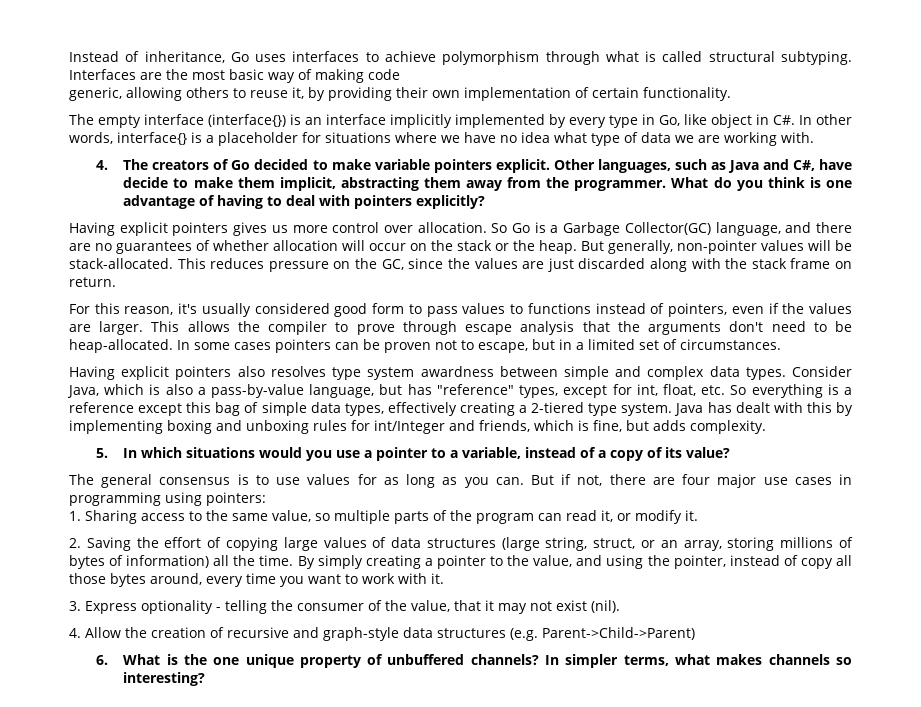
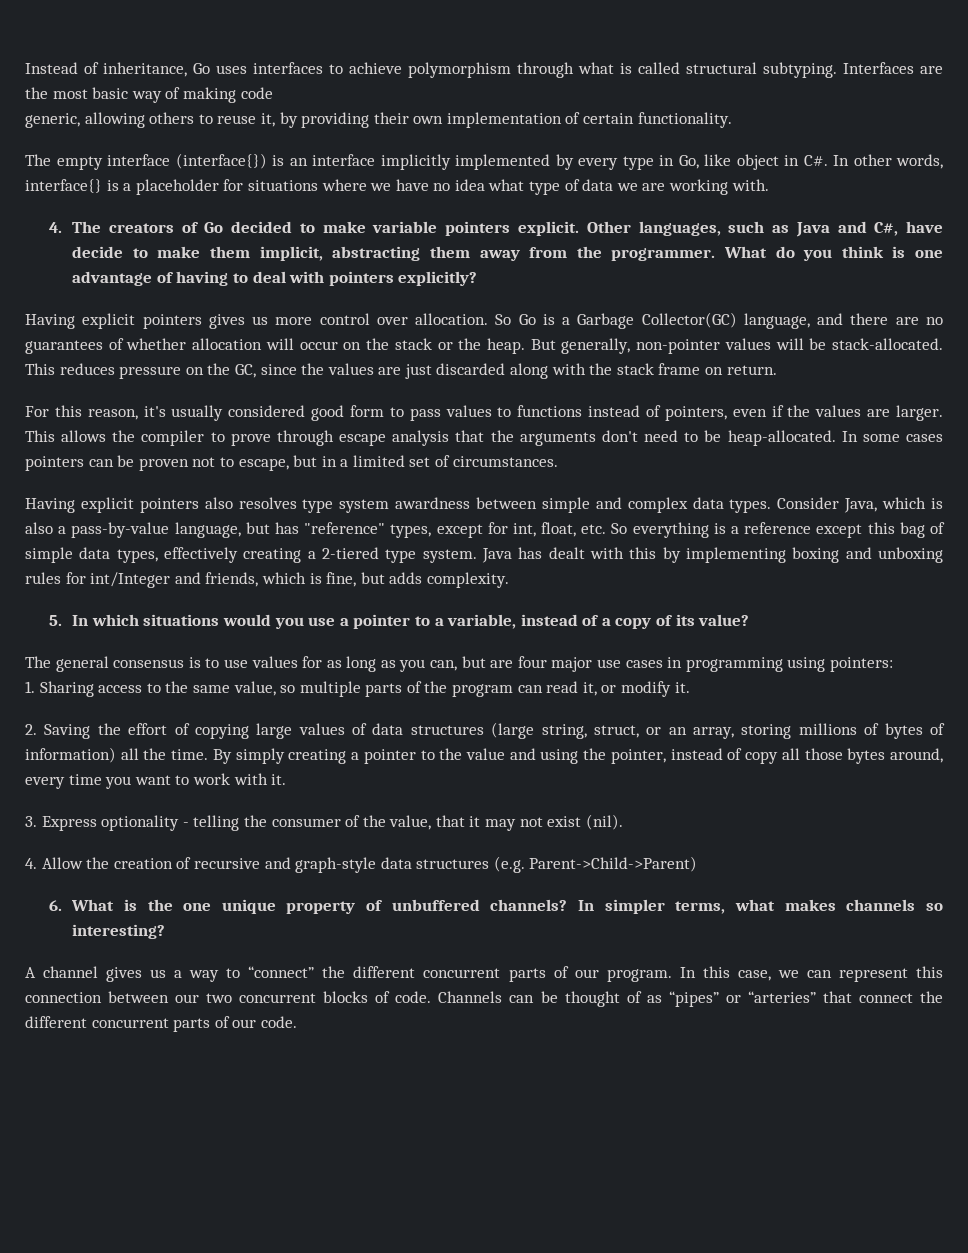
- The general consensus is to use values for as long as you can. But if not, there are four major use cases in programming using pointers:
+ The general consensus is to use values for as long as you can, but are four major use cases in programming using pointers:
- By simply creating a pointer to the value, and using the pointer, instead of copy all those bytes around, every time you want to work with it.
+ By simply creating a pointer to the value and using the pointer, instead of copy all those bytes around, every time you want to work with it.
+ A channel gives us a way to “connect” the different concurrent parts of our program. In this case, we can represent this connection between our two concurrent blocks of code. Channels can be thought of as “pipes” or “arteries” that connect the different concurrent parts of our code.

